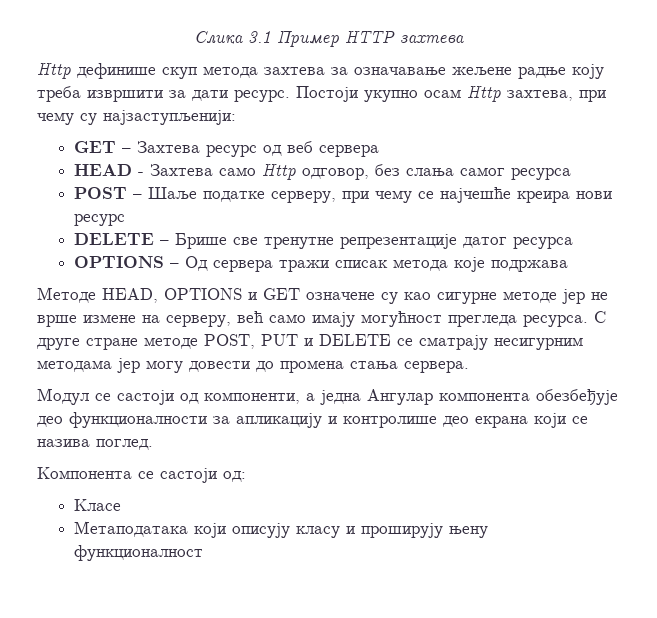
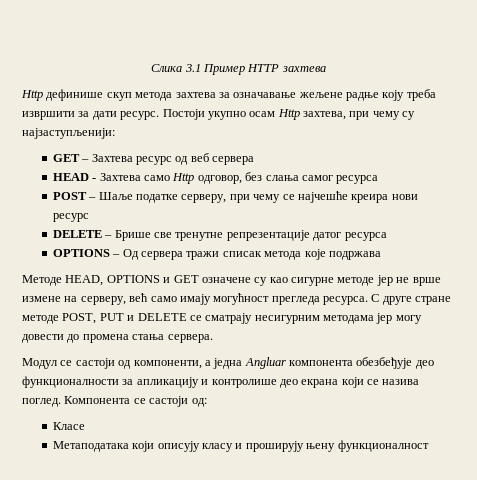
- Модул се састоји од компоненти, а једна Ангулар компонента обезбеђује део функционалности за апликацију и контролише део екрана који се назива поглед.
- Компонента се састоји од:
+ Модул се састоји од компоненти, а једна Angluar компонента обезбеђује део функционалности за апликацију и контролише део екрана који се назива поглед. Компонента се састоји од:

